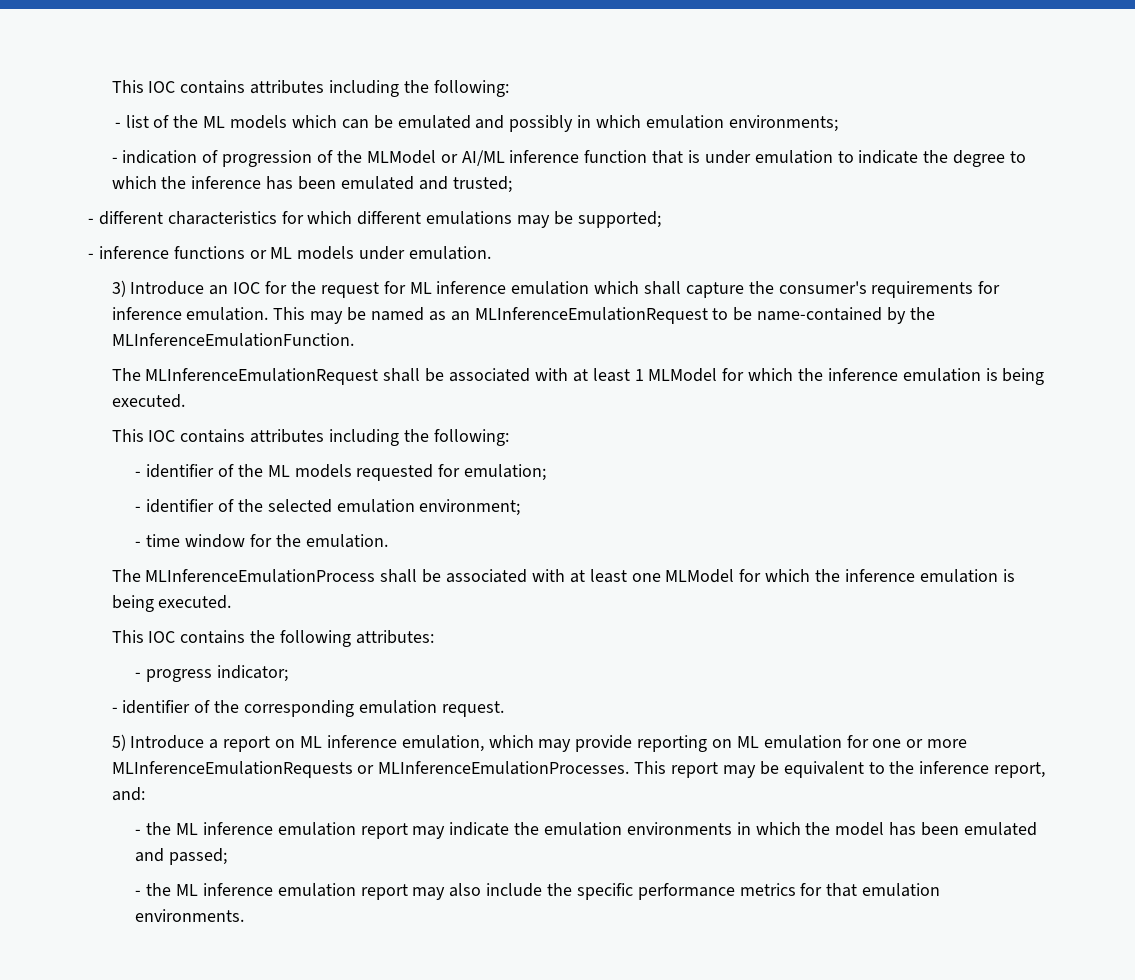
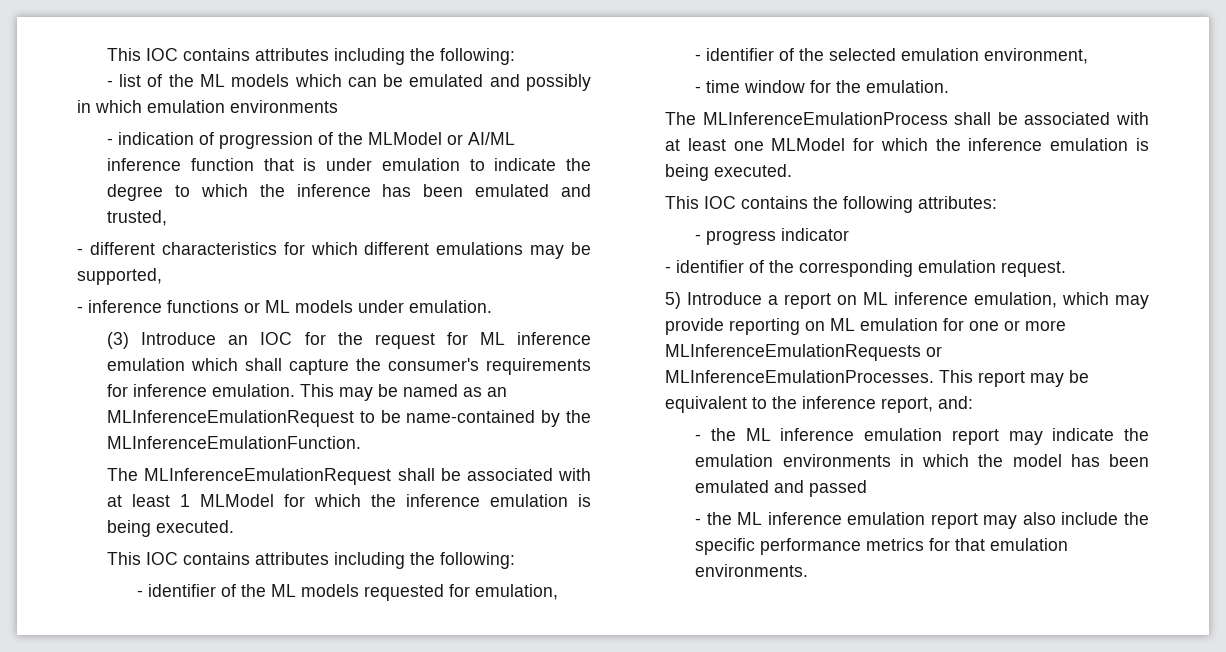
- - list of the ML models which can be emulated and possibly in which emulation environments;
+ - list of the ML models which can be emulated and possibly in which emulation environments
- - indication of progression of the MLModel or AI/ML inference function that is under emulation to indicate the degree to which the inference has been emulated and trusted;
+ - indication of progression of the MLModel or AI/ML inference function that is under emulation to indicate the degree to which the inference has been emulated and trusted,
- - different characteristics for which different emulations may be supported;
+ - different characteristics for which different emulations may be supported,
- 3) Introduce an IOC for the request for ML inference emulation which shall capture the consumer's requirements for inference emulation.
+ (3) Introduce an IOC for the request for ML inference emulation which shall capture the consumer's requirements for inference emulation.
- - identifier of the ML models requested for emulation;
+ - identifier of the ML models requested for emulation,
- - identifier of the selected emulation environment;
+ - identifier of the selected emulation environment,
- - progress indicator;
+ - progress indicator
- - the ML inference emulation report may indicate the emulation environments in which the model has been emulated and passed;
+ - the ML inference emulation report may indicate the emulation environments in which the model has been emulated and passed

